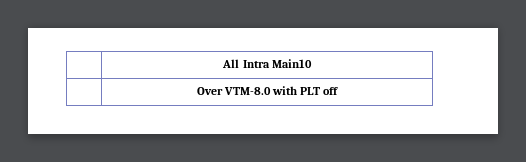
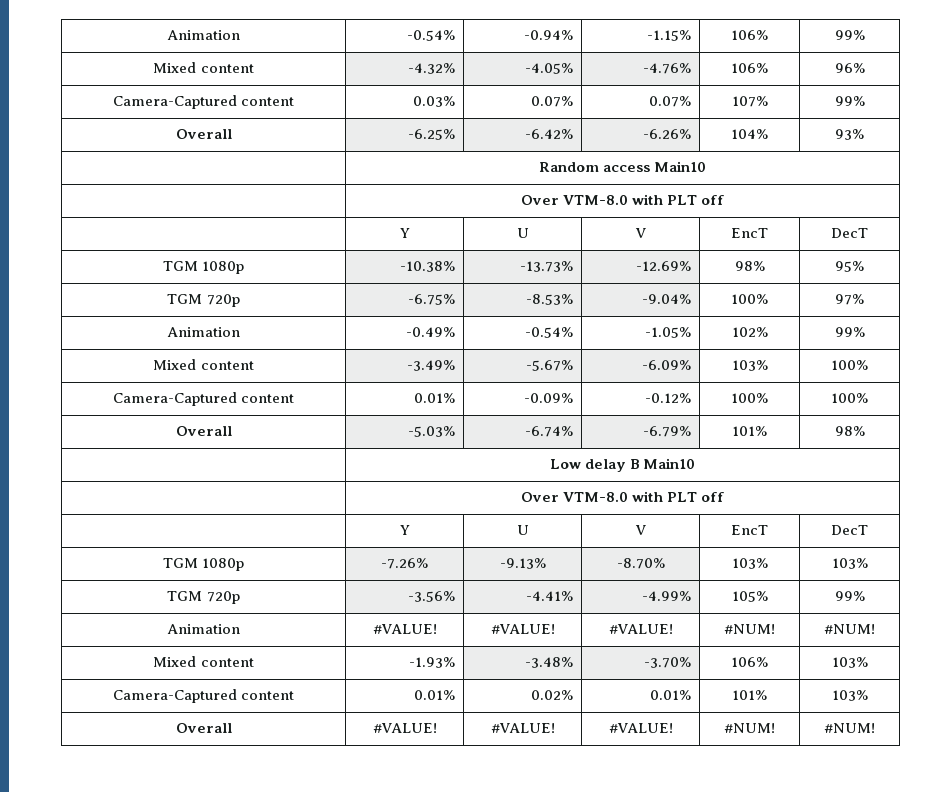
- | All Intra Main10
+ Animation | -0.54% | -0.94% | -1.15% | 106% | 99%
+ Mixed content | -4.32% | -4.05% | -4.76% | 106% | 96%
+ Camera-Captured content | 0.03% | 0.07% | 0.07% | 107% | 99%
+ Overall | -6.25% | -6.42% | -6.26% | 104% | 93%
+ | Random access Main10
  | Over VTM-8.0 with PLT off
+ | Y | U | V | EncT | DecT
+ TGM 1080p | -10.38% | -13.73% | -12.69% | 98% | 95%
+ TGM 720p | -6.75% | -8.53% | -9.04% | 100% | 97%
+ Animation | -0.49% | -0.54% | -1.05% | 102% | 99%
+ Mixed content | -3.49% | -5.67% | -6.09% | 103% | 100%
+ Camera-Captured content | 0.01% | -0.09% | -0.12% | 100% | 100%
+ Overall | -5.03% | -6.74% | -6.79% | 101% | 98%
+ | Low delay B Main10
+ | Over VTM-8.0 with PLT off
+ | Y | U | V | EncT | DecT
+ TGM 1080p | -7.26% | -9.13% | -8.70% | 103% | 103%
+ TGM 720p | -3.56% | -4.41% | -4.99% | 105% | 99%
+ Animation | #VALUE! | #VALUE! | #VALUE! | #NUM! | #NUM!
+ Mixed content | -1.93% | -3.48% | -3.70% | 106% | 103%
+ Camera-Captured content | 0.01% | 0.02% | 0.01% | 101% | 103%
+ Overall | #VALUE! | #VALUE! | #VALUE! | #NUM! | #NUM!

